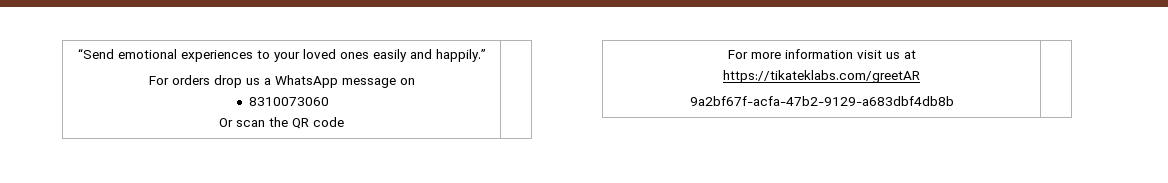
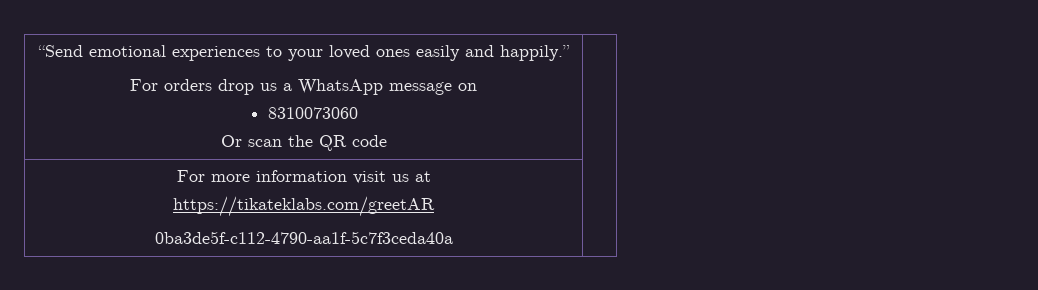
  For more information visit us at
  https://tikateklabs.com/greetAR
- 9a2bf67f-acfa-47b2-9129-a683dbf4db8b |
+ 0ba3de5f-c112-4790-aa1f-5c7f3ceda40a |

